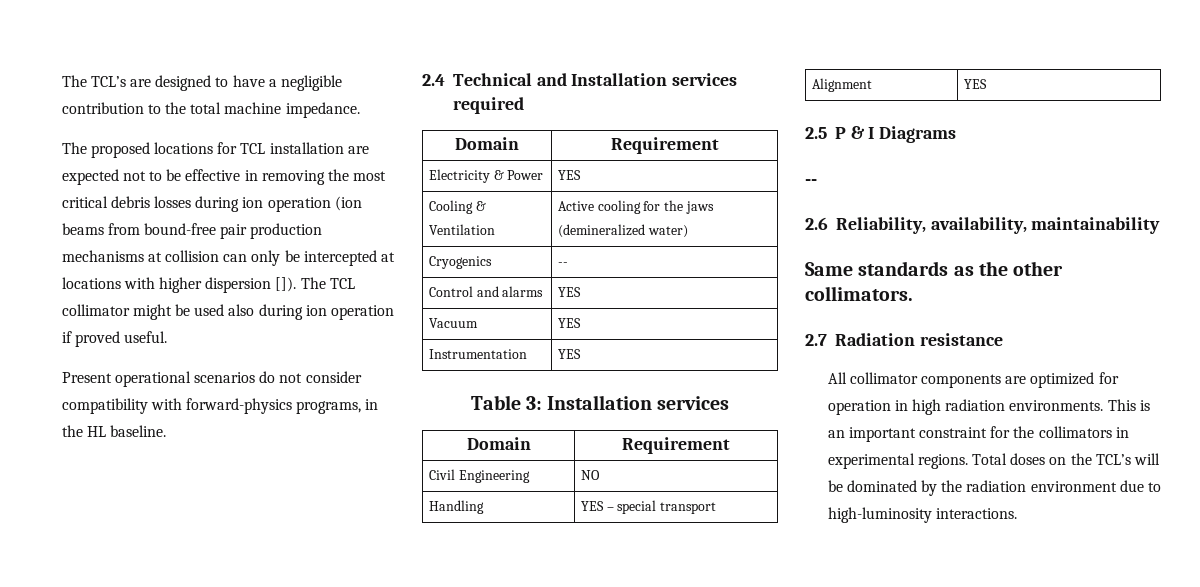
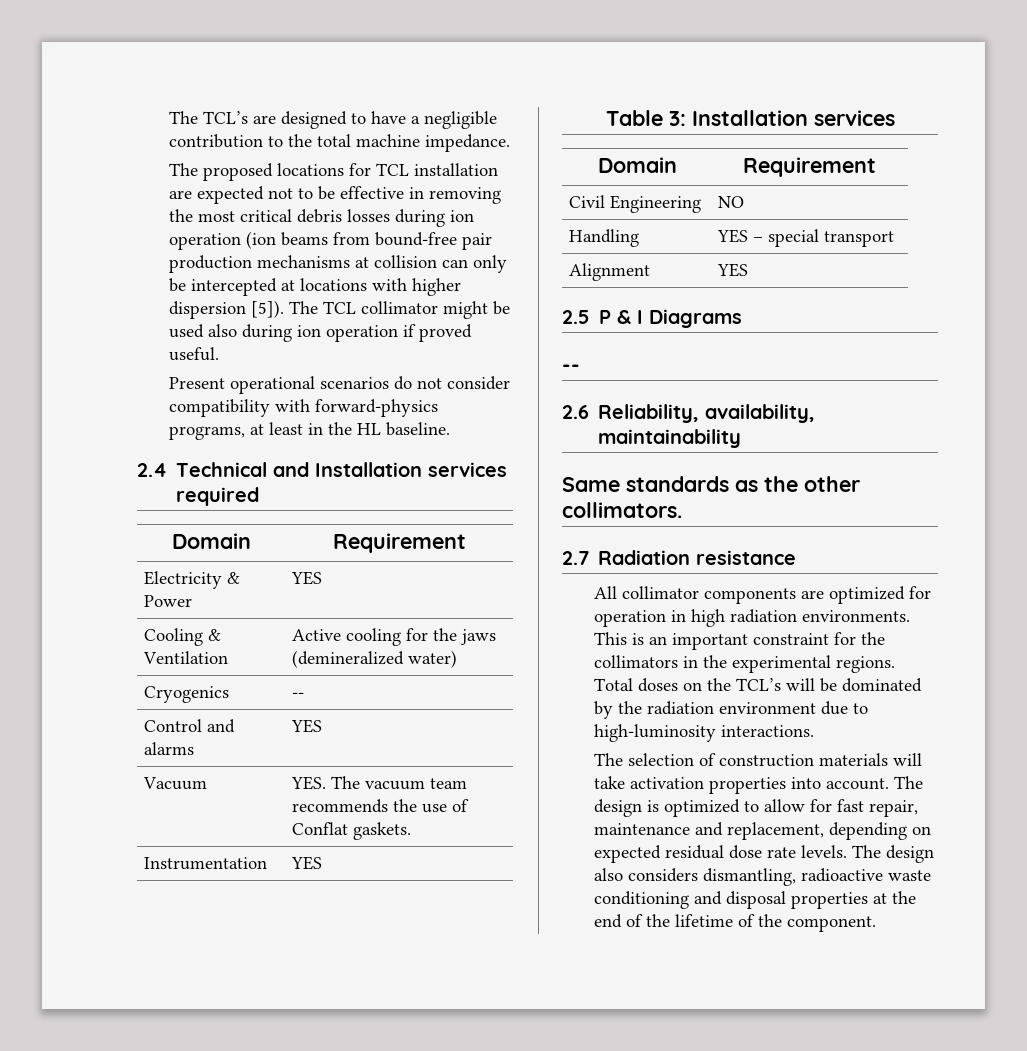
- The proposed locations for TCL installation are expected not to be effective in removing the most critical debris losses during ion operation (ion beams from bound-free pair production mechanisms at collision can only be intercepted at locations with higher dispersion []).
+ The proposed locations for TCL installation are expected not to be effective in removing the most critical debris losses during ion operation (ion beams from bound-free pair production mechanisms at collision can only be intercepted at locations with higher dispersion [5]).
- Present operational scenarios do not consider compatibility with forward-physics programs, in the HL baseline.
+ Present operational scenarios do not consider compatibility with forward-physics programs, at least in the HL baseline.
- Vacuum | YES
+ Vacuum | YES. The vacuum team recommends the use of Conflat gaskets.
- This is an important constraint for the collimators in experimental regions.
+ This is an important constraint for the collimators in the experimental regions.
+ The selection of construction materials will take activation properties into account. The design is optimized to allow for fast repair, maintenance and replacement, depending on expected residual dose rate levels. The design also considers dismantling, radioactive waste conditioning and disposal properties at the end of the lifetime of the component.

